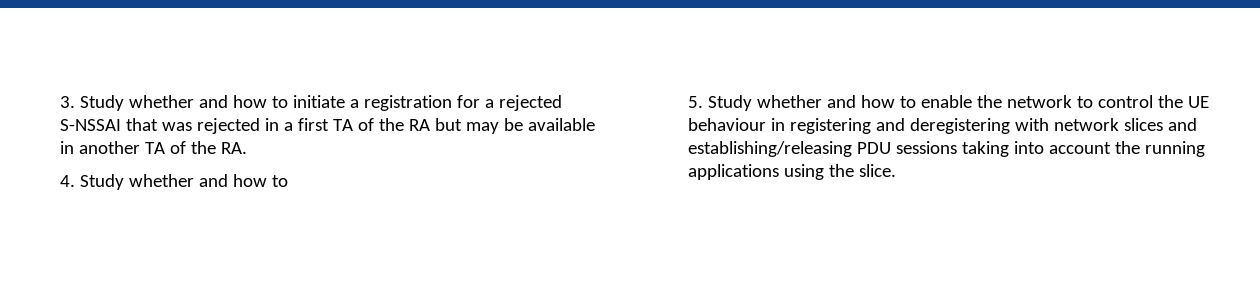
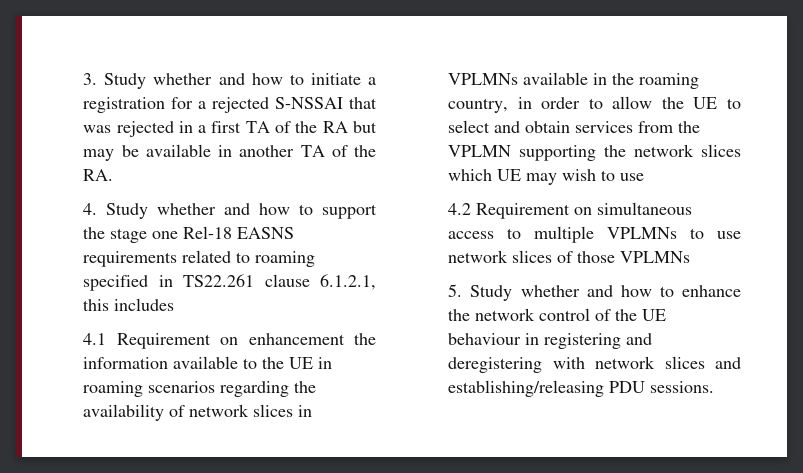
- 4. Study whether and how to
+ 4. Study whether and how to support the stage one Rel-18 EASNS requirements related to roaming specified in TS22.261 clause 6.1.2.1, this includes
+ 4.1 Requirement on enhancement the information available to the UE in roaming scenarios regarding the availability of network slices in VPLMNs available in the roaming country, in order to allow the UE to select and obtain services from the VPLMN supporting the network slices which UE may wish to use
+ 4.2 Requirement on simultaneous access to multiple VPLMNs to use network slices of those VPLMNs
- 5. Study whether and how to enable the network to control the UE behaviour in registering and deregistering with network slices and establishing/releasing PDU sessions taking into account the running applications using the slice.
+ 5. Study whether and how to enhance the network control of the UE behaviour in registering and deregistering with network slices and establishing/releasing PDU sessions.

